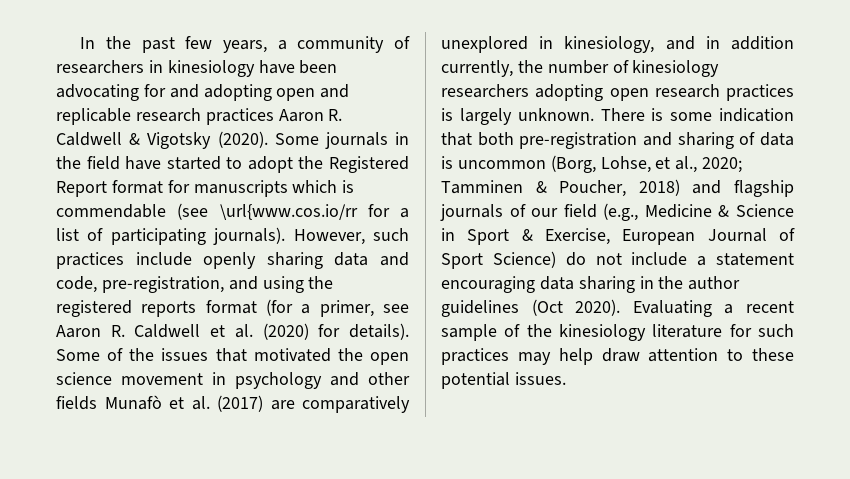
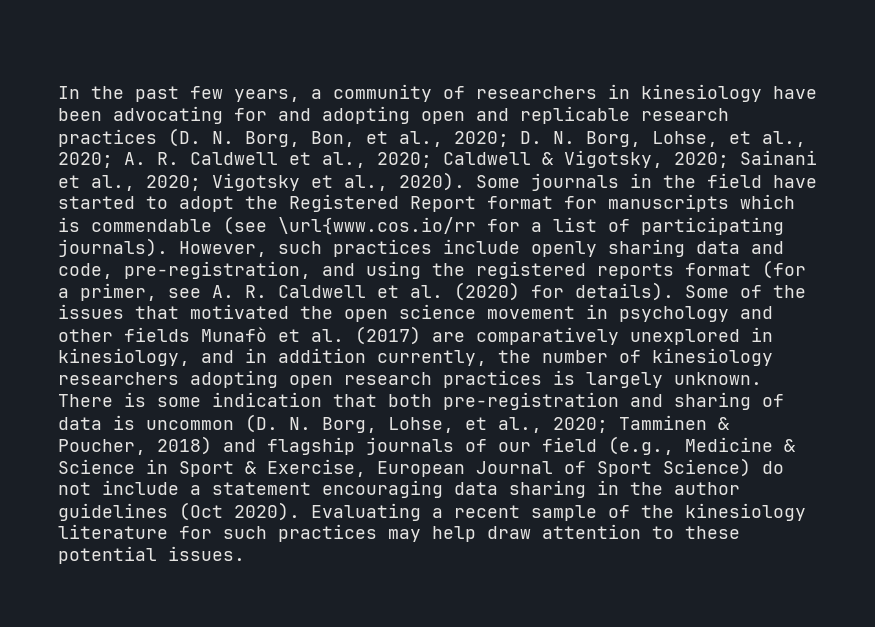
- In the past few years, a community of researchers in kinesiology have been advocating for and adopting open and replicable research practices Aaron R. Caldwell & Vigotsky (2020).
+ In the past few years, a community of researchers in kinesiology have been advocating for and adopting open and replicable research practices (D. N. Borg, Bon, et al., 2020; D. N. Borg, Lohse, et al., 2020; A. R. Caldwell et al., 2020; Caldwell & Vigotsky, 2020; Sainani et al., 2020; Vigotsky et al., 2020).
- However, such practices include openly sharing data and code, pre-registration, and using the registered reports format (for a primer, see Aaron R. Caldwell et al. (2020) for details).
+ However, such practices include openly sharing data and code, pre-registration, and using the registered reports format (for a primer, see A. R. Caldwell et al. (2020) for details).
- There is some indication that both pre-registration and sharing of data is uncommon (Borg, Lohse, et al., 2020; Tamminen & Poucher, 2018) and flagship journals of our field (e.g., Medicine & Science in Sport & Exercise, European Journal of Sport Science) do not include a statement encouraging data sharing in the author guidelines (Oct 2020).
+ There is some indication that both pre-registration and sharing of data is uncommon (D. N. Borg, Lohse, et al., 2020; Tamminen & Poucher, 2018) and flagship journals of our field (e.g., Medicine & Science in Sport & Exercise, European Journal of Sport Science) do not include a statement encouraging data sharing in the author guidelines (Oct 2020).

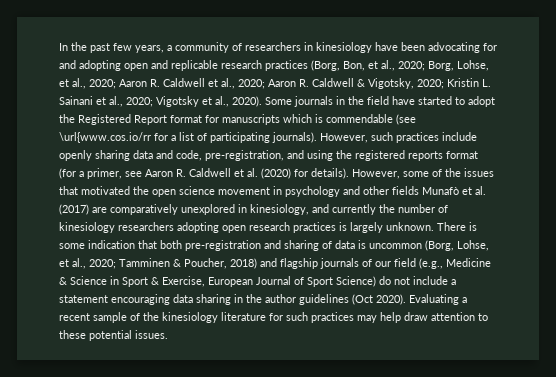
- In the past few years, a community of researchers in kinesiology have been advocating for and adopting open and replicable research practices (D. N. Borg, Bon, et al., 2020; D. N. Borg, Lohse, et al., 2020; A. R. Caldwell et al., 2020; Caldwell & Vigotsky, 2020; Sainani et al., 2020; Vigotsky et al., 2020).
+ In the past few years, a community of researchers in kinesiology have been advocating for and adopting open and replicable research practices (Borg, Bon, et al., 2020; Borg, Lohse, et al., 2020; Aaron R. Caldwell et al., 2020; Aaron R. Caldwell & Vigotsky, 2020; Kristin L. Sainani et al., 2020; Vigotsky et al., 2020).
- However, such practices include openly sharing data and code, pre-registration, and using the registered reports format (for a primer, see A. R. Caldwell et al. (2020) for details).
+ However, such practices include openly sharing data and code, pre-registration, and using the registered reports format (for a primer, see Aaron R. Caldwell et al. (2020) for details).
- Some of the issues that motivated the open science movement in psychology and other fields Munafò et al. (2017) are comparatively unexplored in kinesiology, and in addition currently, the number of kinesiology researchers adopting open research practices is largely unknown.
+ However, some of the issues that motivated the open science movement in psychology and other fields Munafò et al. (2017) are comparatively unexplored in kinesiology, and currently the number of kinesiology researchers adopting open research practices is largely unknown.
- There is some indication that both pre-registration and sharing of data is uncommon (D. N. Borg, Lohse, et al., 2020; Tamminen & Poucher, 2018) and flagship journals of our field (e.g., Medicine & Science in Sport & Exercise, European Journal of Sport Science) do not include a statement encouraging data sharing in the author guidelines (Oct 2020).
+ There is some indication that both pre-registration and sharing of data is uncommon (Borg, Lohse, et al., 2020; Tamminen & Poucher, 2018) and flagship journals of our field (e.g., Medicine & Science in Sport & Exercise, European Journal of Sport Science) do not include a statement encouraging data sharing in the author guidelines (Oct 2020).

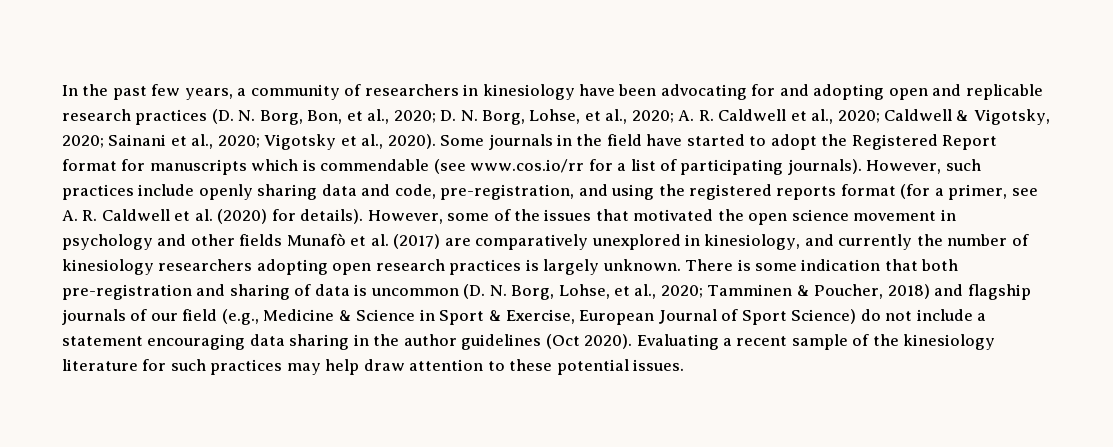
- In the past few years, a community of researchers in kinesiology have been advocating for and adopting open and replicable research practices (Borg, Bon, et al., 2020; Borg, Lohse, et al., 2020; Aaron R. Caldwell et al., 2020; Aaron R. Caldwell & Vigotsky, 2020; Kristin L. Sainani et al., 2020; Vigotsky et al., 2020).
+ In the past few years, a community of researchers in kinesiology have been advocating for and adopting open and replicable research practices (D. N. Borg, Bon, et al., 2020; D. N. Borg, Lohse, et al., 2020; A. R. Caldwell et al., 2020; Caldwell & Vigotsky, 2020; Sainani et al., 2020; Vigotsky et al., 2020).
- Some journals in the field have started to adopt the Registered Report format for manuscripts which is commendable (see \url{www.cos.io/rr for a list of participating journals).
+ Some journals in the field have started to adopt the Registered Report format for manuscripts which is commendable (see www.cos.io/rr for a list of participating journals).
- However, such practices include openly sharing data and code, pre-registration, and using the registered reports format (for a primer, see Aaron R. Caldwell et al. (2020) for details).
+ However, such practices include openly sharing data and code, pre-registration, and using the registered reports format (for a primer, see A. R. Caldwell et al. (2020) for details).
- There is some indication that both pre-registration and sharing of data is uncommon (Borg, Lohse, et al., 2020; Tamminen & Poucher, 2018) and flagship journals of our field (e.g., Medicine & Science in Sport & Exercise, European Journal of Sport Science) do not include a statement encouraging data sharing in the author guidelines (Oct 2020).
+ There is some indication that both pre-registration and sharing of data is uncommon (D. N. Borg, Lohse, et al., 2020; Tamminen & Poucher, 2018) and flagship journals of our field (e.g., Medicine & Science in Sport & Exercise, European Journal of Sport Science) do not include a statement encouraging data sharing in the author guidelines (Oct 2020).

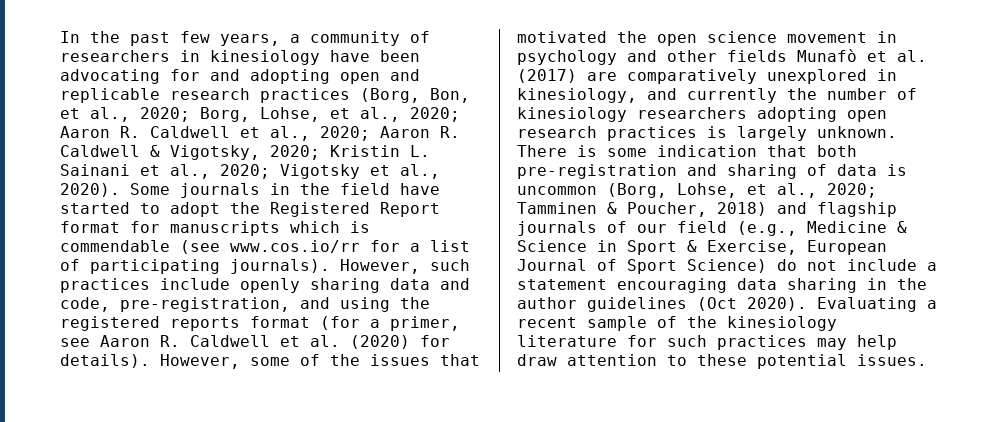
- In the past few years, a community of researchers in kinesiology have been advocating for and adopting open and replicable research practices (D. N. Borg, Bon, et al., 2020; D. N. Borg, Lohse, et al., 2020; A. R. Caldwell et al., 2020; Caldwell & Vigotsky, 2020; Sainani et al., 2020; Vigotsky et al., 2020).
+ In the past few years, a community of researchers in kinesiology have been advocating for and adopting open and replicable research practices (Borg, Bon, et al., 2020; Borg, Lohse, et al., 2020; Aaron R. Caldwell et al., 2020; Aaron R. Caldwell & Vigotsky, 2020; Kristin L. Sainani et al., 2020; Vigotsky et al., 2020).
- However, such practices include openly sharing data and code, pre-registration, and using the registered reports format (for a primer, see A. R. Caldwell et al. (2020) for details).
+ However, such practices include openly sharing data and code, pre-registration, and using the registered reports format (for a primer, see Aaron R. Caldwell et al. (2020) for details).
- There is some indication that both pre-registration and sharing of data is uncommon (D. N. Borg, Lohse, et al., 2020; Tamminen & Poucher, 2018) and flagship journals of our field (e.g., Medicine & Science in Sport & Exercise, European Journal of Sport Science) do not include a statement encouraging data sharing in the author guidelines (Oct 2020).
+ There is some indication that both pre-registration and sharing of data is uncommon (Borg, Lohse, et al., 2020; Tamminen & Poucher, 2018) and flagship journals of our field (e.g., Medicine & Science in Sport & Exercise, European Journal of Sport Science) do not include a statement encouraging data sharing in the author guidelines (Oct 2020).

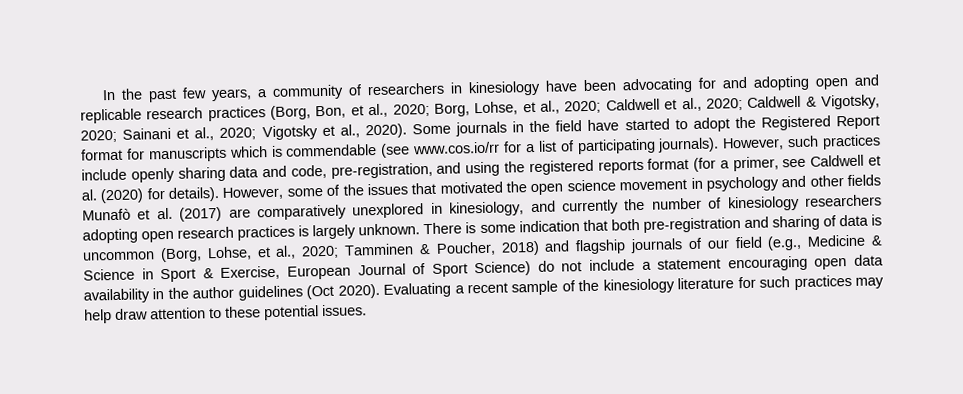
- In the past few years, a community of researchers in kinesiology have been advocating for and adopting open and replicable research practices (Borg, Bon, et al., 2020; Borg, Lohse, et al., 2020; Aaron R. Caldwell et al., 2020; Aaron R. Caldwell & Vigotsky, 2020; Kristin L. Sainani et al., 2020; Vigotsky et al., 2020).
+ In the past few years, a community of researchers in kinesiology have been advocating for and adopting open and replicable research practices (Borg, Bon, et al., 2020; Borg, Lohse, et al., 2020; Caldwell et al., 2020; Caldwell & Vigotsky, 2020; Sainani et al., 2020; Vigotsky et al., 2020).
- However, such practices include openly sharing data and code, pre-registration, and using the registered reports format (for a primer, see Aaron R. Caldwell et al. (2020) for details).
+ However, such practices include openly sharing data and code, pre-registration, and using the registered reports format (for a primer, see Caldwell et al. (2020) for details).
- There is some indication that both pre-registration and sharing of data is uncommon (Borg, Lohse, et al., 2020; Tamminen & Poucher, 2018) and flagship journals of our field (e.g., Medicine & Science in Sport & Exercise, European Journal of Sport Science) do not include a statement encouraging data sharing in the author guidelines (Oct 2020).
+ There is some indication that both pre-registration and sharing of data is uncommon (Borg, Lohse, et al., 2020; Tamminen & Poucher, 2018) and flagship journals of our field (e.g., Medicine & Science in Sport & Exercise, European Journal of Sport Science) do not include a statement encouraging open data availability in the author guidelines (Oct 2020).

